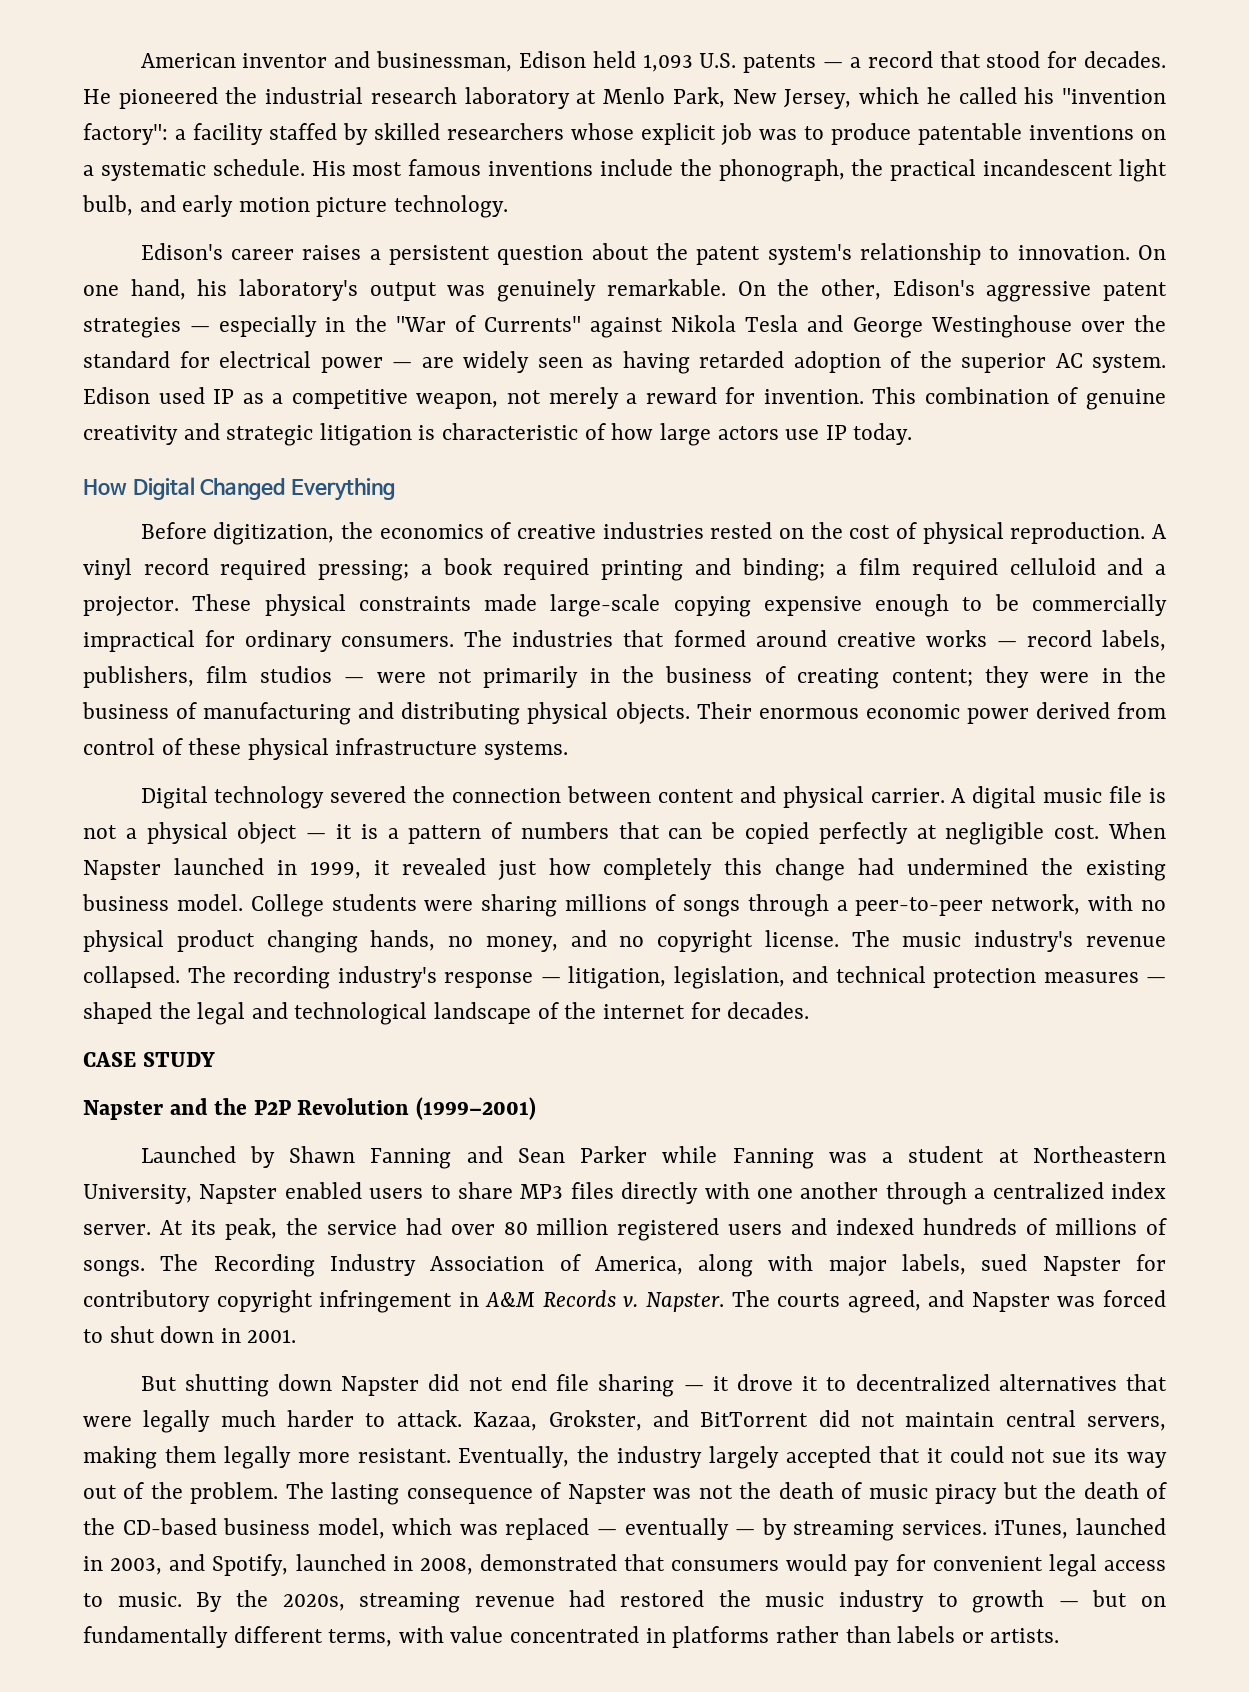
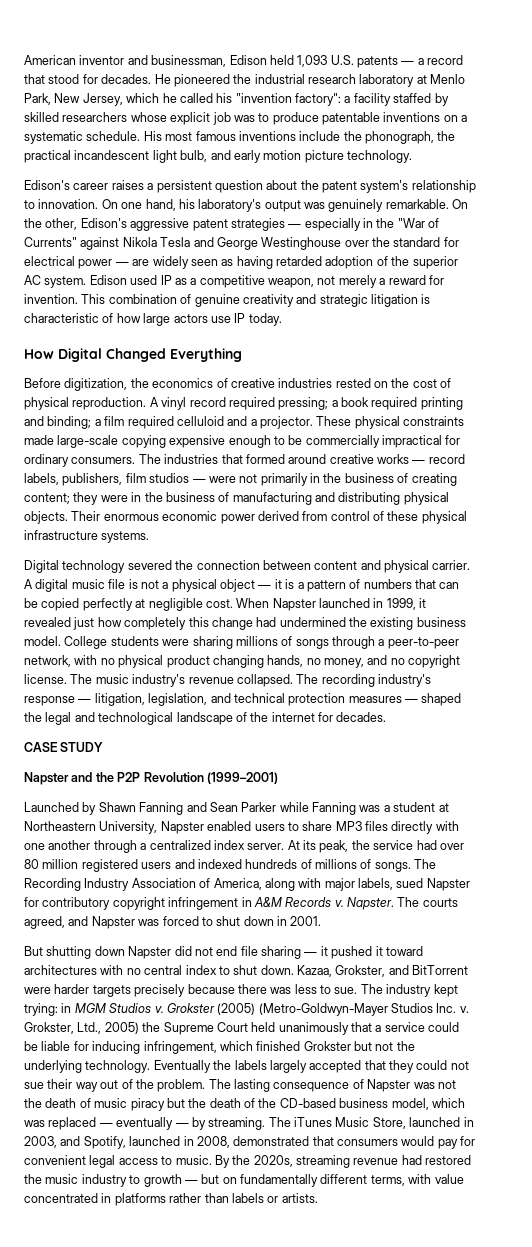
- But shutting down Napster did not end file sharing — it drove it to decentralized alternatives that were legally much harder to attack. Kazaa, Grokster, and BitTorrent did not maintain central servers, making them legally more resistant. Eventually, the industry largely accepted that it could not sue its way out of the problem.
+ But shutting down Napster did not end file sharing — it pushed it toward architectures with no central index to shut down. Kazaa, Grokster, and BitTorrent were harder targets precisely because there was less to sue. The industry kept trying: in MGM Studios v. Grokster (2005) (Metro-Goldwyn-Mayer Studios Inc. v. Grokster, Ltd., 2005) the Supreme Court held unanimously that a service could be liable for inducing infringement, which finished Grokster but not the underlying technology. Eventually the labels largely accepted that they could not sue their way out of the problem.
- The lasting consequence of Napster was not the death of music piracy but the death of the CD-based business model, which was replaced — eventually — by streaming services. iTunes, launched in 2003, and Spotify, launched in 2008, demonstrated that consumers would pay for convenient legal access to music.
+ The lasting consequence of Napster was not the death of music piracy but the death of the CD-based business model, which was replaced — eventually — by streaming. The iTunes Music Store, launched in 2003, and Spotify, launched in 2008, demonstrated that consumers would pay for convenient legal access to music.

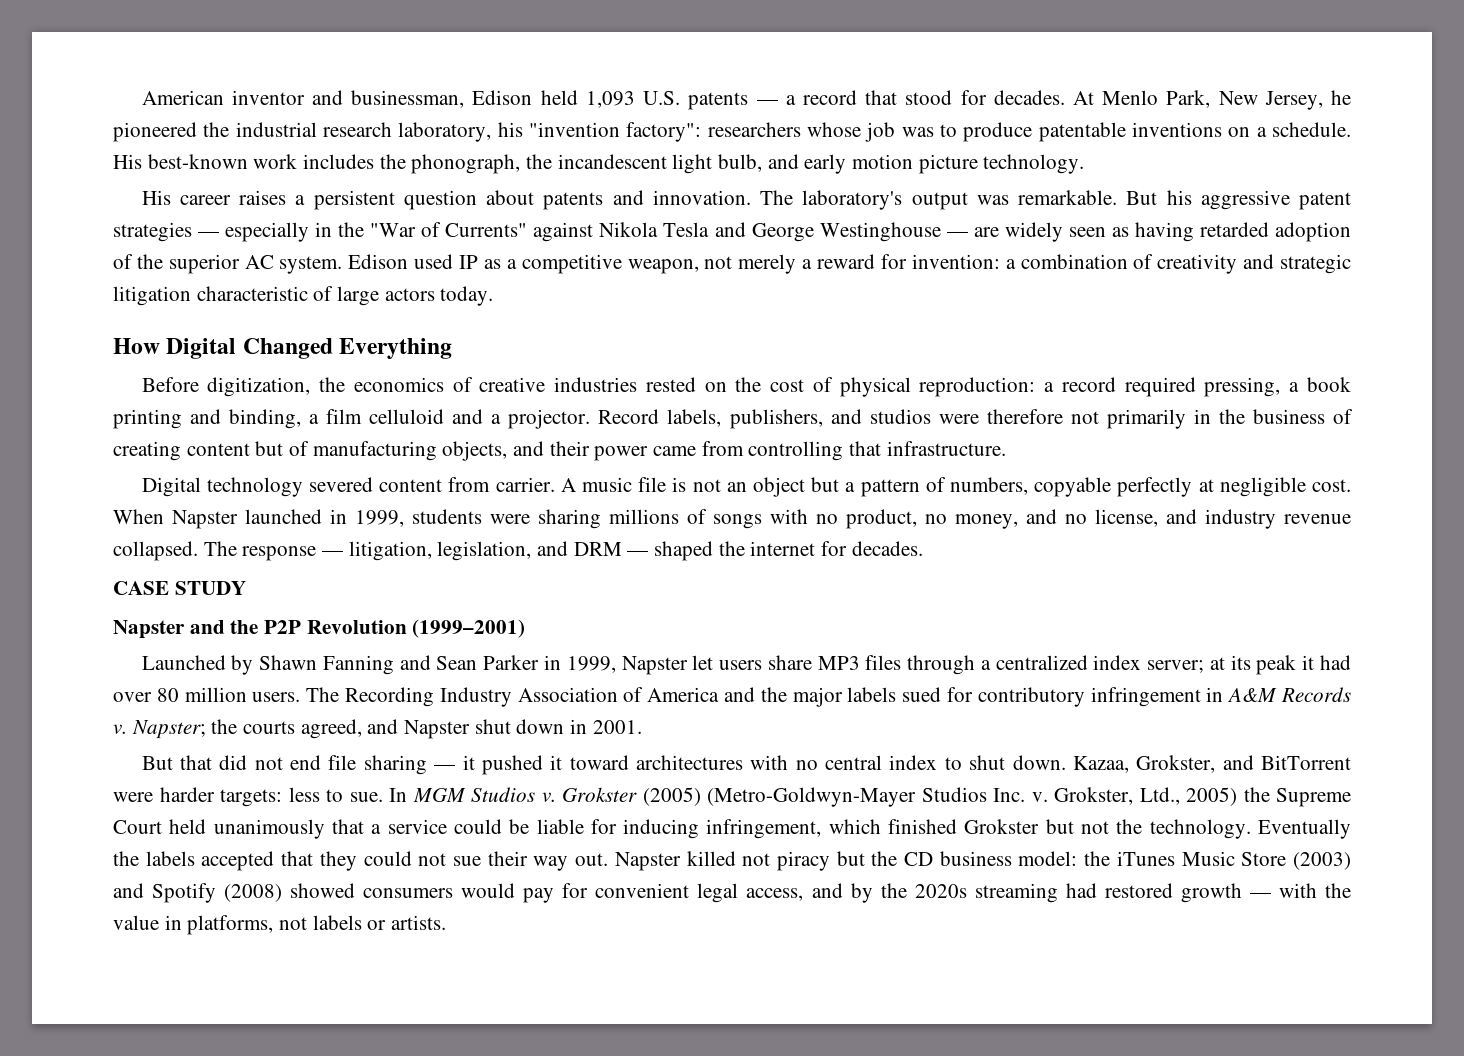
- He pioneered the industrial research laboratory at Menlo Park, New Jersey, which he called his "invention factory": a facility staffed by skilled researchers whose explicit job was to produce patentable inventions on a systematic schedule.
+ At Menlo Park, New Jersey, he pioneered the industrial research laboratory, his "invention factory": researchers whose job was to produce patentable inventions on a schedule.
- His most famous inventions include the phonograph, the practical incandescent light bulb, and early motion picture technology.
+ His best-known work includes the phonograph, the incandescent light bulb, and early motion picture technology.
- Edison's career raises a persistent question about the patent system's relationship to innovation. On one hand, his laboratory's output was genuinely remarkable. On the other, Edison's aggressive patent strategies — especially in the "War of Currents" against Nikola Tesla and George Westinghouse over the standard for electrical power — are widely seen as having retarded adoption of the superior AC system.
+ His career raises a persistent question about patents and innovation. The laboratory's output was remarkable. But his aggressive patent strategies — especially in the "War of Currents" against Nikola Tesla and George Westinghouse — are widely seen as having retarded adoption of the superior AC system.
- Edison used IP as a competitive weapon, not merely a reward for invention. This combination of genuine creativity and strategic litigation is characteristic of how large actors use IP today.
+ Edison used IP as a competitive weapon, not merely a reward for invention: a combination of creativity and strategic litigation characteristic of large actors today.
- Before digitization, the economics of creative industries rested on the cost of physical reproduction. A vinyl record required pressing; a book required printing and binding; a film required celluloid and a projector.
+ Before digitization, the economics of creative industries rested on the cost of physical reproduction: a record required pressing, a book printing and binding, a film celluloid and a projector.
- These physical constraints made large-scale copying expensive enough to be commercially impractical for ordinary consumers. The industries that formed around creative works — record labels, publishers, film studios — were not primarily in the business of creating content; they were in the business of manufacturing and distributing physical objects. Their enormous economic power derived from control of these physical infrastructure systems.
- Digital technology severed the connection between content and physical carrier.
+ Record labels, publishers, and studios were therefore not primarily in the business of creating content but of manufacturing objects, and their power came from controlling that infrastructure.
+ Digital technology severed content from carrier.
- A digital music file is not a physical object — it is a pattern of numbers that can be copied perfectly at negligible cost.
+ A music file is not an object but a pattern of numbers, copyable perfectly at negligible cost.
- When Napster launched in 1999, it revealed just how completely this change had undermined the existing business model. College students were sharing millions of songs through a peer-to-peer network, with no physical product changing hands, no money, and no copyright license. The music industry's revenue collapsed.
+ When Napster launched in 1999, students were sharing millions of songs with no product, no money, and no license, and industry revenue collapsed.
- The recording industry's response — litigation, legislation, and technical protection measures — shaped the legal and technological landscape of the internet for decades.
+ The response — litigation, legislation, and DRM — shaped the internet for decades.
- Launched by Shawn Fanning and Sean Parker while Fanning was a student at Northeastern University, Napster enabled users to share MP3 files directly with one another through a centralized index server. At its peak, the service had over 80 million registered users and indexed hundreds of millions of songs.
+ Launched by Shawn Fanning and Sean Parker in 1999, Napster let users share MP3 files through a centralized index server; at its peak it had over 80 million users.
- The Recording Industry Association of America, along with major labels, sued Napster for contributory copyright infringement in A&M Records v.
+ The Recording Industry Association of America and the major labels sued for contributory infringement in A&M Records v.
- Napster. The courts agreed, and Napster was forced to shut down in 2001.
+ Napster; the courts agreed, and Napster shut down in 2001.
- But shutting down Napster did not end file sharing — it pushed it toward architectures with no central index to shut down.
+ But that did not end file sharing — it pushed it toward architectures with no central index to shut down.
- Kazaa, Grokster, and BitTorrent were harder targets precisely because there was less to sue. The industry kept trying: in MGM Studios v.
+ Kazaa, Grokster, and BitTorrent were harder targets: less to sue. In MGM Studios v.
- Grokster, Ltd., 2005) the Supreme Court held unanimously that a service could be liable for inducing infringement, which finished Grokster but not the underlying technology.
+ Grokster, Ltd., 2005) the Supreme Court held unanimously that a service could be liable for inducing infringement, which finished Grokster but not the technology.
- Eventually the labels largely accepted that they could not sue their way out of the problem. The lasting consequence of Napster was not the death of music piracy but the death of the CD-based business model, which was replaced — eventually — by streaming. The iTunes Music Store, launched in 2003, and Spotify, launched in 2008, demonstrated that consumers would pay for convenient legal access to music. By the 2020s, streaming revenue had restored the music industry to growth — but on fundamentally different terms, with value concentrated in platforms rather than labels or artists.
+ Eventually the labels accepted that they could not sue their way out. Napster killed not piracy but the CD business model: the iTunes Music Store (2003) and Spotify (2008) showed consumers would pay for convenient legal access, and by the 2020s streaming had restored growth — with the value in platforms, not labels or artists.

